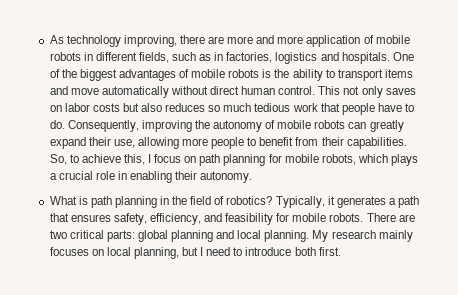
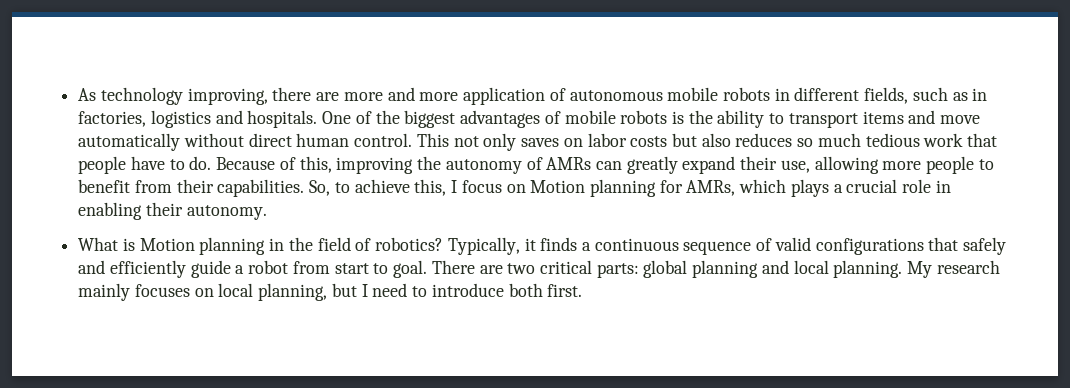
- As technology improving, there are more and more application of mobile robots in different fields, such as in factories, logistics and hospitals.
+ As technology improving, there are more and more application of autonomous mobile robots in different fields, such as in factories, logistics and hospitals.
- Consequently, improving the autonomy of mobile robots can greatly expand their use, allowing more people to benefit from their capabilities.
+ Because of this, improving the autonomy of AMRs can greatly expand their use, allowing more people to benefit from their capabilities.
- So, to achieve this, I focus on path planning for mobile robots, which plays a crucial role in enabling their autonomy.
+ So, to achieve this, I focus on Motion planning for AMRs, which plays a crucial role in enabling their autonomy.
- What is path planning in the field of robotics?
+ What is Motion planning in the field of robotics?
- Typically, it generates a path that ensures safety, efficiency, and feasibility for mobile robots.
+ Typically, it finds a continuous sequence of valid configurations that safely and efficiently guide a robot from start to goal.

